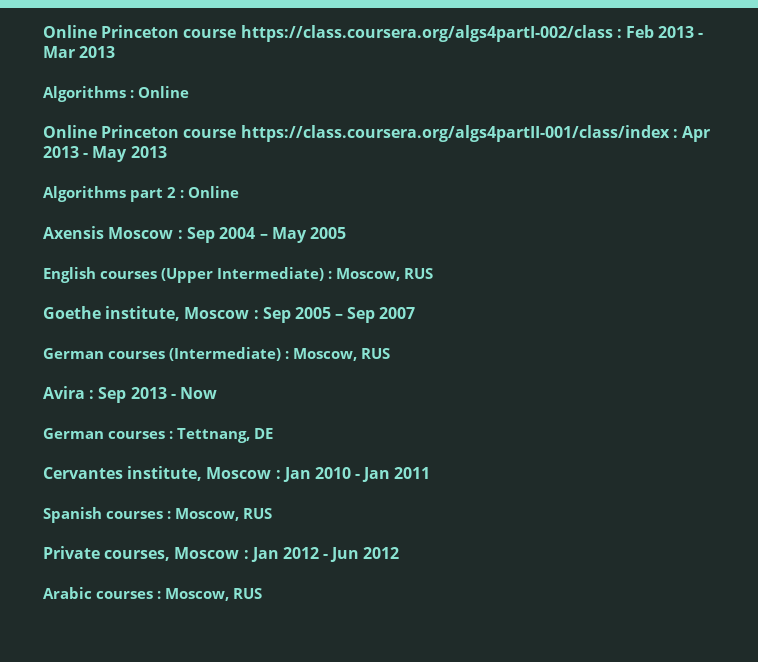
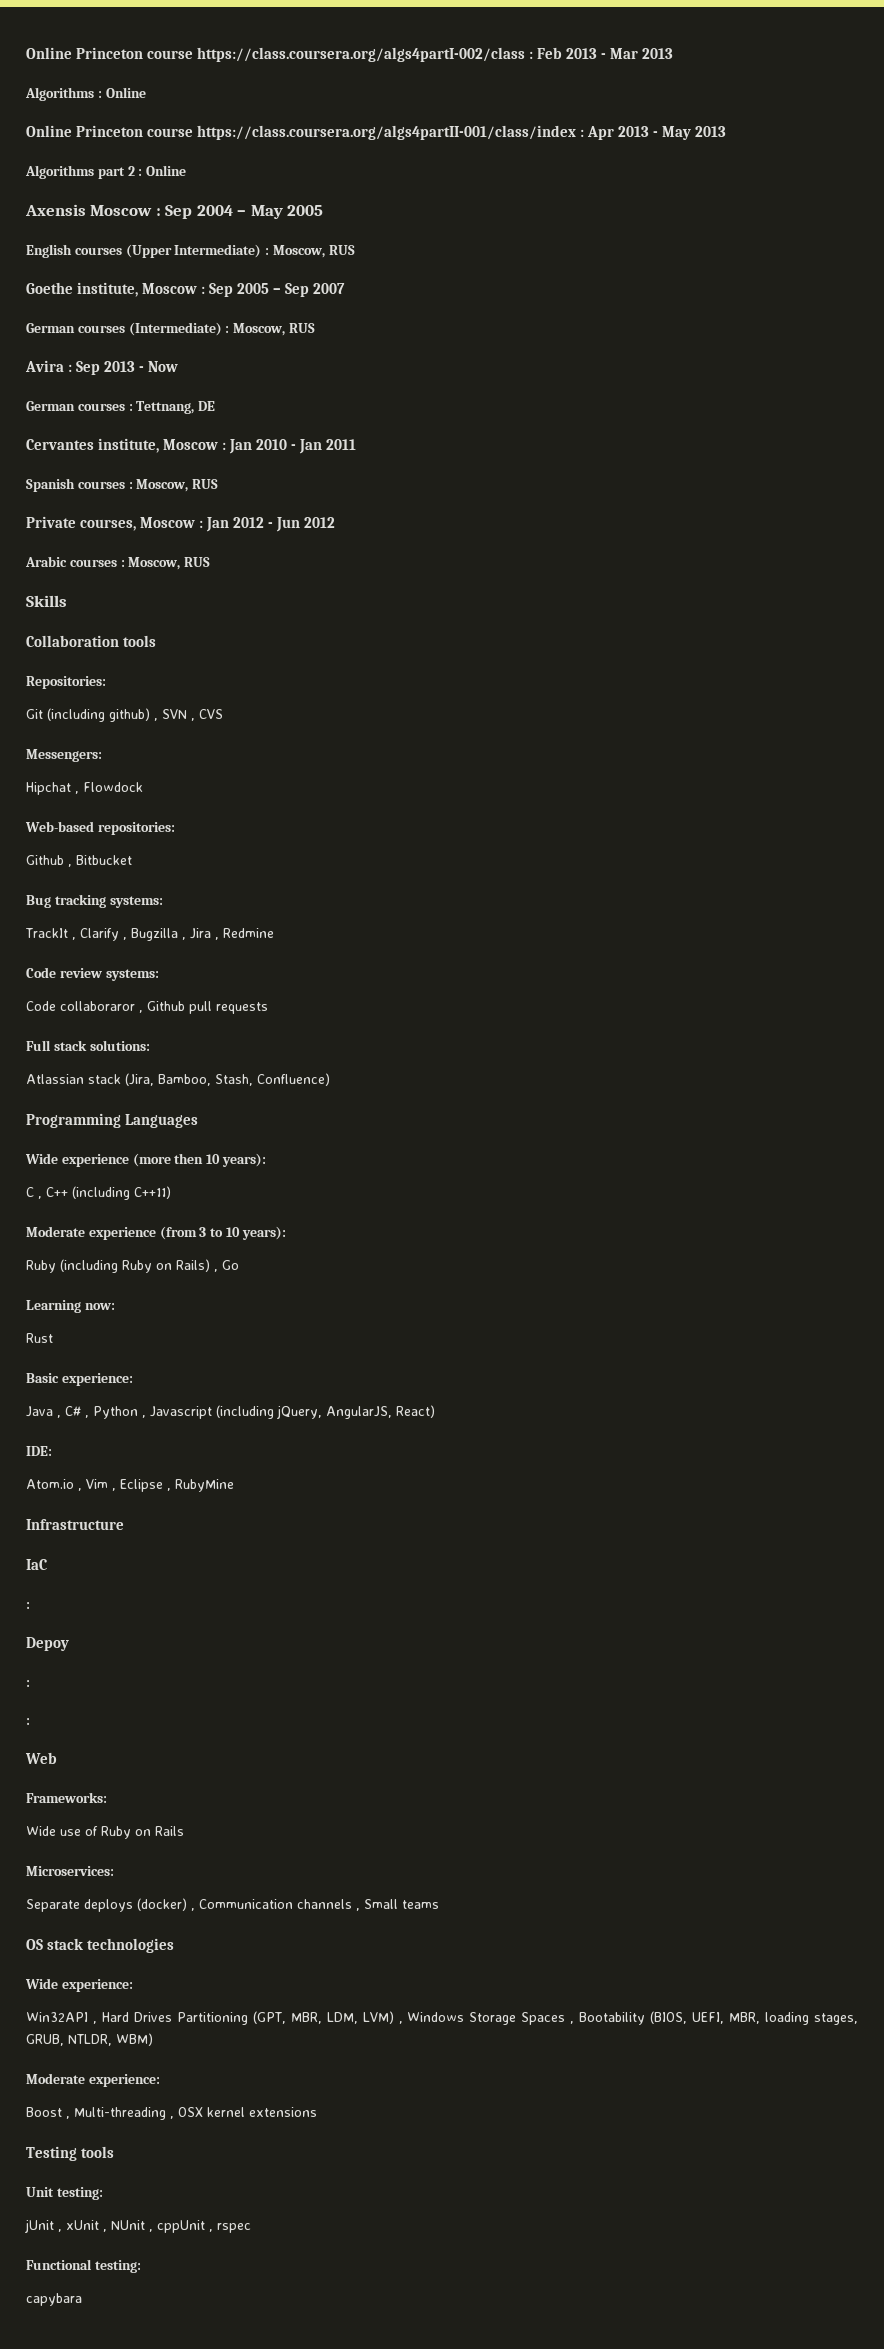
+ Skills
+ Collaboration tools
+ Repositories:
+ Git (including github) , SVN , CVS
+ Messengers:
+ Hipchat , Flowdock
+ Web-based repositories:
+ Github , Bitbucket
+ Bug tracking systems:
+ TrackIt , Clarify , Bugzilla , Jira , Redmine
+ Code review systems:
+ Code collaboraror , Github pull requests
+ Full stack solutions:
+ Atlassian stack (Jira, Bamboo, Stash, Confluence)
+ Programming Languages
+ Wide experience (more then 10 years):
+ C , C++ (including C++11)
+ Moderate experience (from 3 to 10 years):
+ Ruby (including Ruby on Rails) , Go
+ Learning now:
+ Rust
+ Basic experience:
+ Java , C# , Python , Javascript (including jQuery, AngularJS, React)
+ IDE:
+ Atom.io , Vim , Eclipse , RubyMine
+ Infrastructure
+ IaC
+ :
+ Depoy
+ :
+ :
+ Web
+ Frameworks:
+ Wide use of Ruby on Rails
+ Microservices:
+ Separate deploys (docker) , Communication channels , Small teams
+ OS stack technologies
+ Wide experience:
+ Win32API , Hard Drives Partitioning (GPT, MBR, LDM, LVM) , Windows Storage Spaces , Bootability (BIOS, UEFI, MBR, loading stages, GRUB, NTLDR, WBM)
+ Moderate experience:
+ Boost , Multi-threading , OSX kernel extensions
+ Testing tools
+ Unit testing:
+ jUnit , xUnit , NUnit , cppUnit , rspec
+ Functional testing:
+ capybara

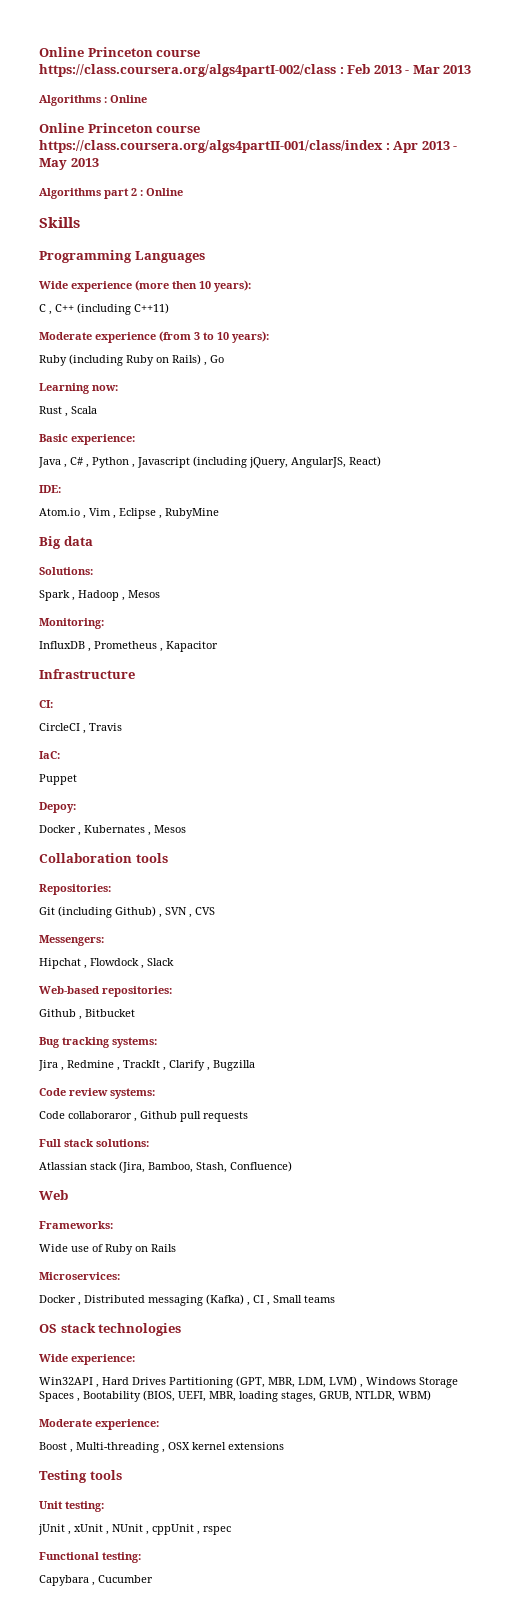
- Axensis Moscow : Sep 2004 – May 2005
- English courses (Upper Intermediate) : Moscow, RUS
- Goethe institute, Moscow : Sep 2005 – Sep 2007
- German courses (Intermediate) : Moscow, RUS
- Avira : Sep 2013 - Now
- German courses : Tettnang, DE
- Cervantes institute, Moscow : Jan 2010 - Jan 2011
- Spanish courses : Moscow, RUS
- Private courses, Moscow : Jan 2012 - Jun 2012
- Arabic courses : Moscow, RUS
  Skills
- Collaboration tools
- Repositories:
- Git (including github) , SVN , CVS
- Messengers:
- Hipchat , Flowdock
- Web-based repositories:
- Github , Bitbucket
- Bug tracking systems:
- TrackIt , Clarify , Bugzilla , Jira , Redmine
- Code review systems:
- Code collaboraror , Github pull requests
- Full stack solutions:
- Atlassian stack (Jira, Bamboo, Stash, Confluence)
- Rust
+ Rust , Scala
+ Big data
+ Solutions:
+ Spark , Hadoop , Mesos
+ Monitoring:
+ InfluxDB , Prometheus , Kapacitor
  Infrastructure
- IaC
- :
- Depoy
- :
- :
+ CI:
+ CircleCI , Travis
+ IaC:
+ Puppet
+ Depoy:
+ Docker , Kubernates , Mesos
+ Collaboration tools
+ Repositories:
+ Git (including Github) , SVN , CVS
+ Messengers:
+ Hipchat , Flowdock , Slack
+ Web-based repositories:
+ Github , Bitbucket
+ Bug tracking systems:
+ Jira , Redmine , TrackIt , Clarify , Bugzilla
+ Code review systems:
+ Code collaboraror , Github pull requests
+ Full stack solutions:
+ Atlassian stack (Jira, Bamboo, Stash, Confluence)
- Separate deploys (docker) , Communication channels , Small teams
+ Docker , Distributed messaging (Kafka) , CI , Small teams
- capybara
+ Capybara , Cucumber

